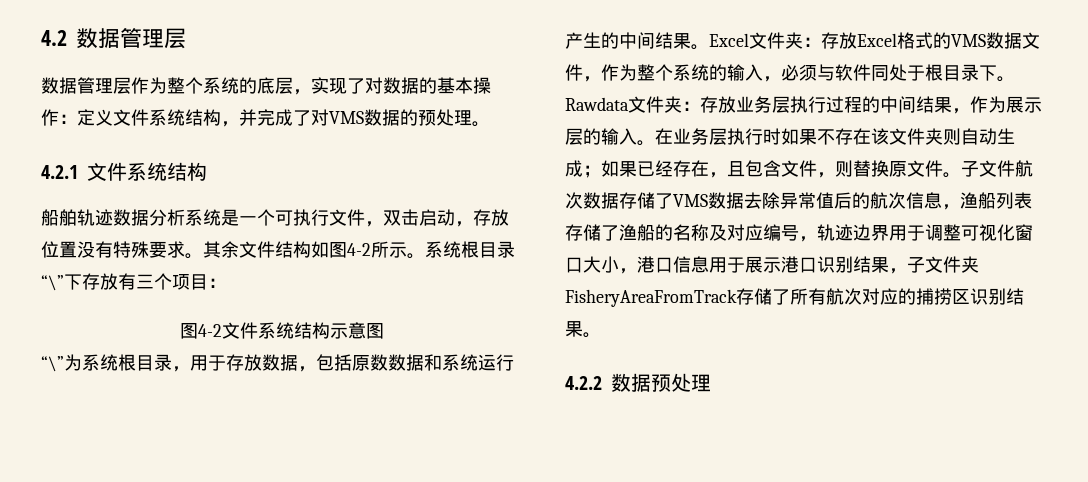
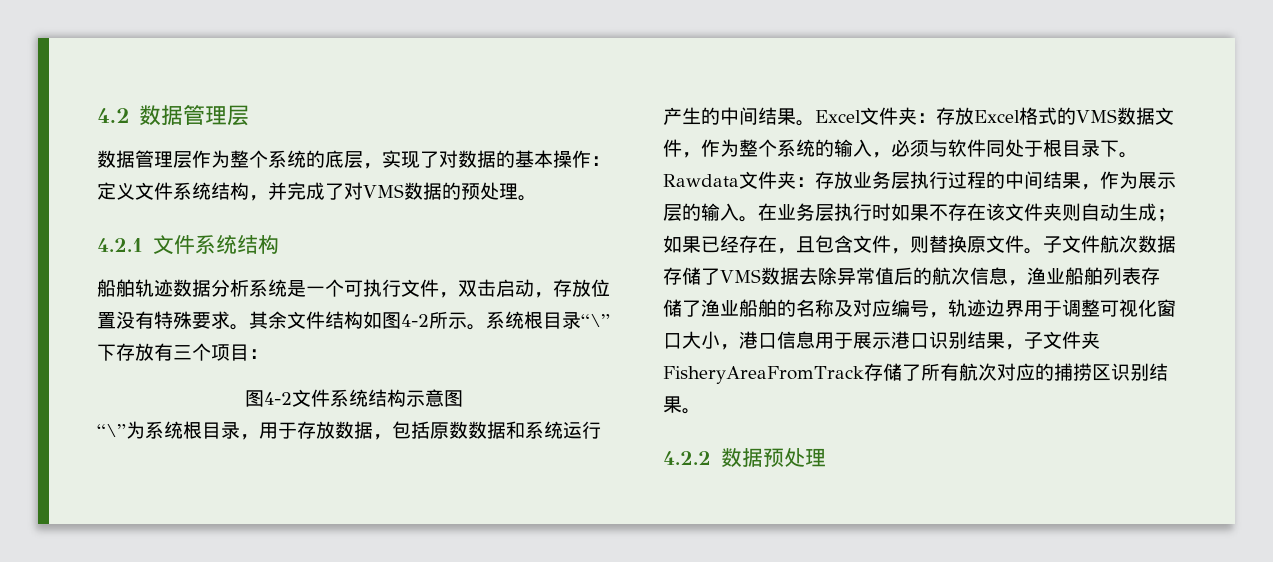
- 子文件航次数据存储了VMS数据去除异常值后的航次信息，渔船列表存储了渔船的名称及对应编号，轨迹边界用于调整可视化窗口大小，港口信息用于展示港口识别结果，子文件夹FisheryAreaFromTrack存储了所有航次对应的捕捞区识别结果。
+ 子文件航次数据存储了VMS数据去除异常值后的航次信息，渔业船舶列表存储了渔业船舶的名称及对应编号，轨迹边界用于调整可视化窗口大小，港口信息用于展示港口识别结果，子文件夹FisheryAreaFromTrack存储了所有航次对应的捕捞区识别结果。

